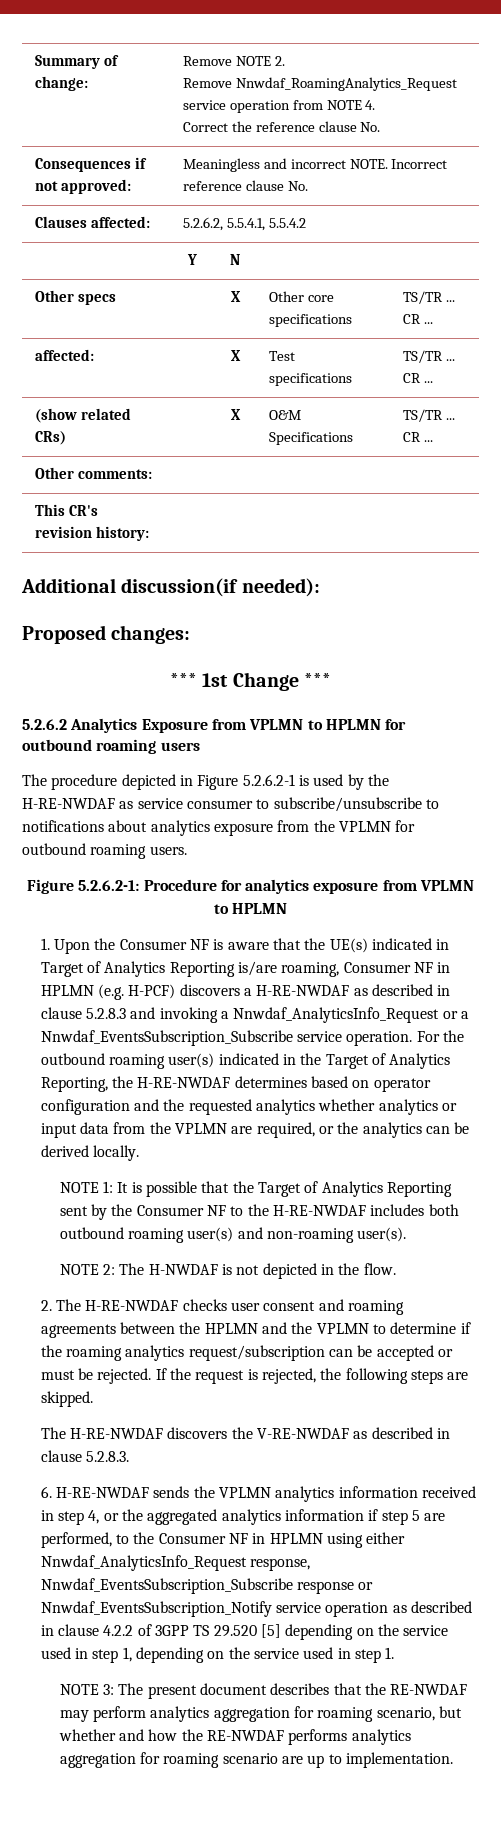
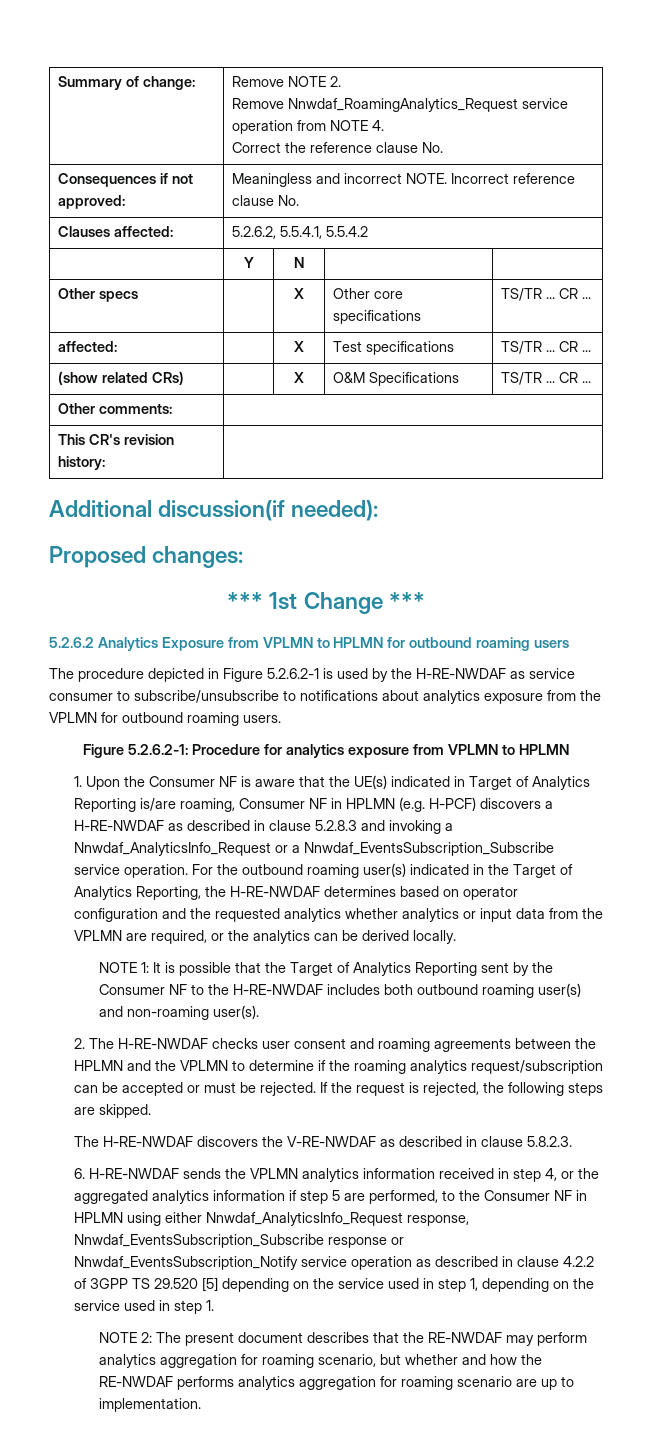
- NOTE 2: The H-NWDAF is not depicted in the flow.
- The H-RE-NWDAF discovers the V-RE-NWDAF as described in clause 5.2.8.3.
+ The H-RE-NWDAF discovers the V-RE-NWDAF as described in clause 5.8.2.3.
- NOTE 3: The present document describes that the RE-NWDAF may perform analytics aggregation for roaming scenario, but whether and how the RE-NWDAF performs analytics aggregation for roaming scenario are up to implementation.
+ NOTE 2: The present document describes that the RE-NWDAF may perform analytics aggregation for roaming scenario, but whether and how the RE-NWDAF performs analytics aggregation for roaming scenario are up to implementation.

